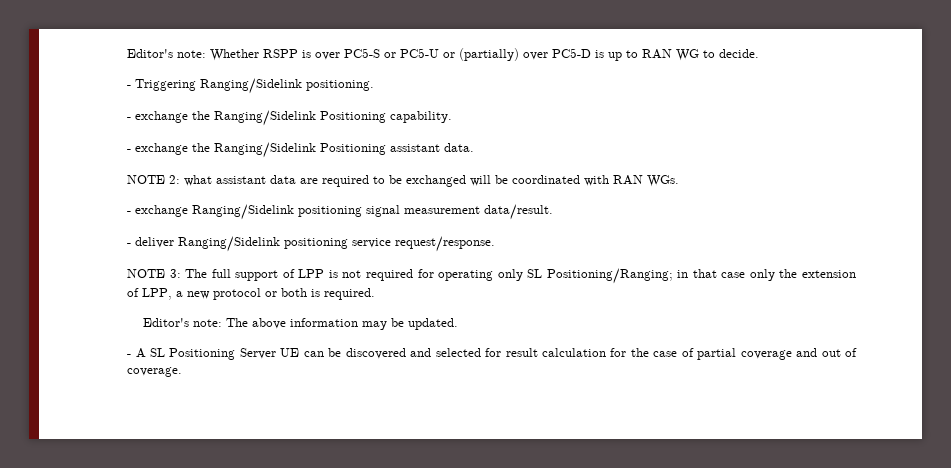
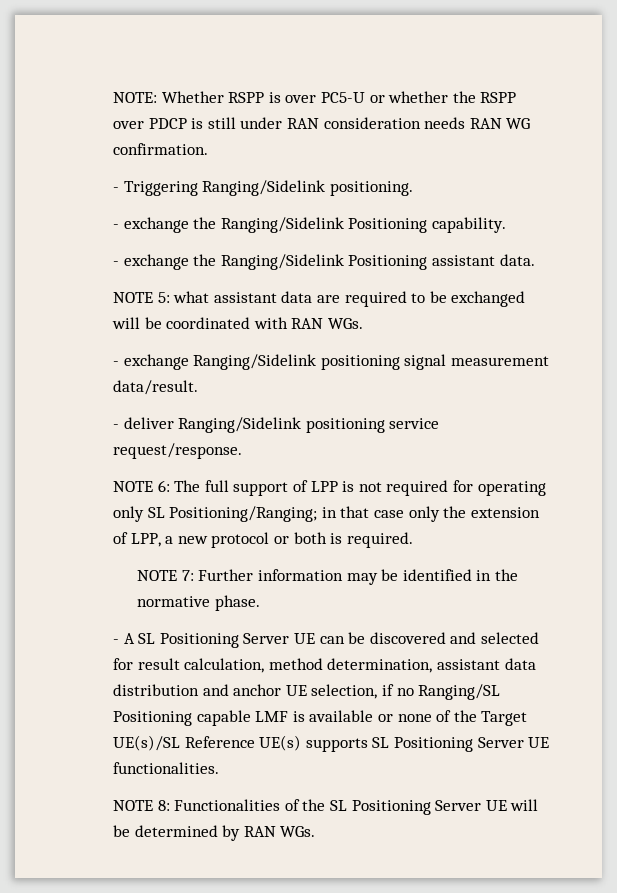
- Editor's note: Whether RSPP is over PC5-S or PC5-U or (partially) over PC5-D is up to RAN WG to decide.
+ NOTE: Whether RSPP is over PC5-U or whether the RSPP over PDCP is still under RAN consideration needs RAN WG confirmation.
- NOTE 2: what assistant data are required to be exchanged will be coordinated with RAN WGs.
+ NOTE 5: what assistant data are required to be exchanged will be coordinated with RAN WGs.
- NOTE 3: The full support of LPP is not required for operating only SL Positioning/Ranging; in that case only the extension of LPP, a new protocol or both is required.
+ NOTE 6: The full support of LPP is not required for operating only SL Positioning/Ranging; in that case only the extension of LPP, a new protocol or both is required.
- Editor's note: The above information may be updated.
+ NOTE 7: Further information may be identified in the normative phase.
- - A SL Positioning Server UE can be discovered and selected for result calculation for the case of partial coverage and out of coverage.
+ - A SL Positioning Server UE can be discovered and selected for result calculation, method determination, assistant data distribution and anchor UE selection, if no Ranging/SL Positioning capable LMF is available or none of the Target UE(s)/SL Reference UE(s) supports SL Positioning Server UE functionalities.
+ NOTE 8: Functionalities of the SL Positioning Server UE will be determined by RAN WGs.

